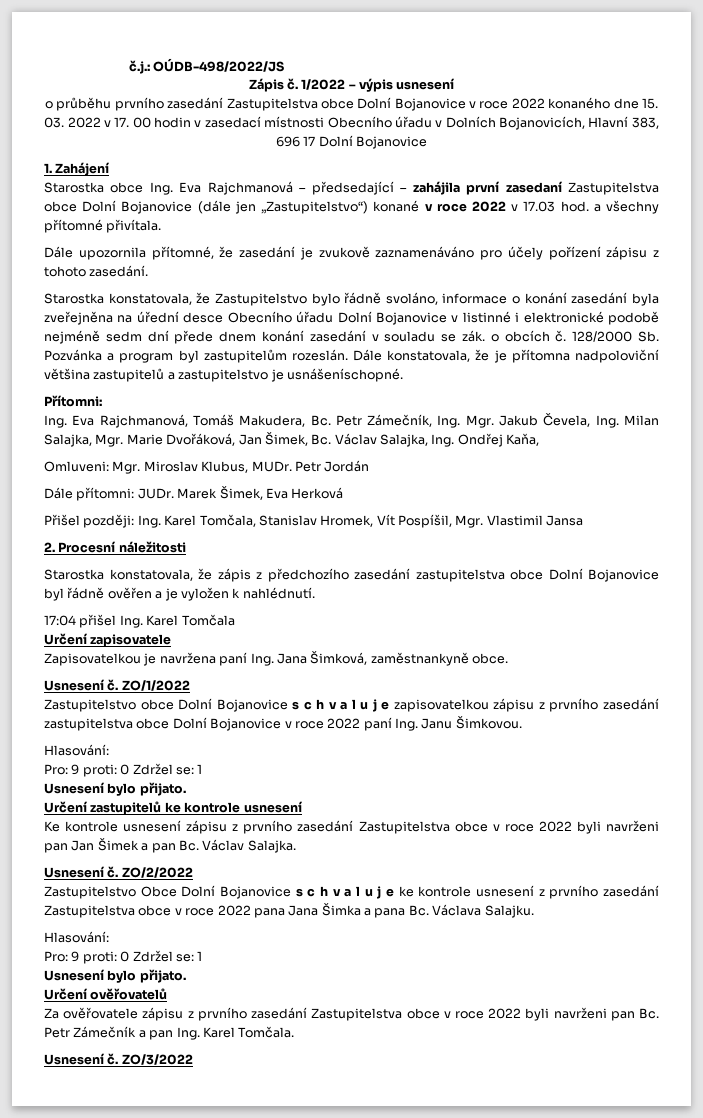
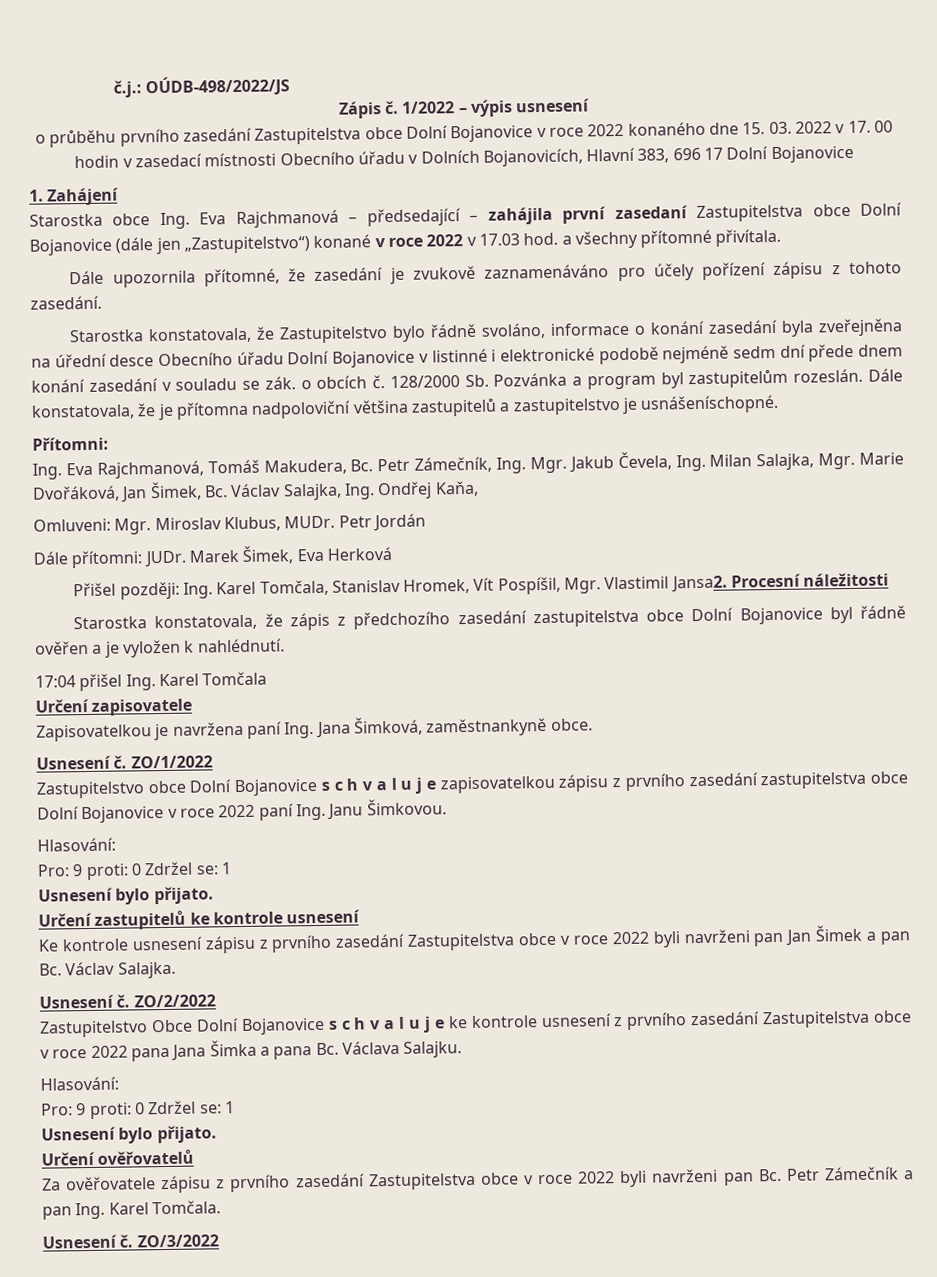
- Přišel později: Ing. Karel Tomčala, Stanislav Hromek, Vít Pospíšil, Mgr. Vlastimil Jansa
- 2. Procesní náležitosti
+ Přišel později: Ing. Karel Tomčala, Stanislav Hromek, Vít Pospíšil, Mgr. Vlastimil Jansa2. Procesní náležitosti

